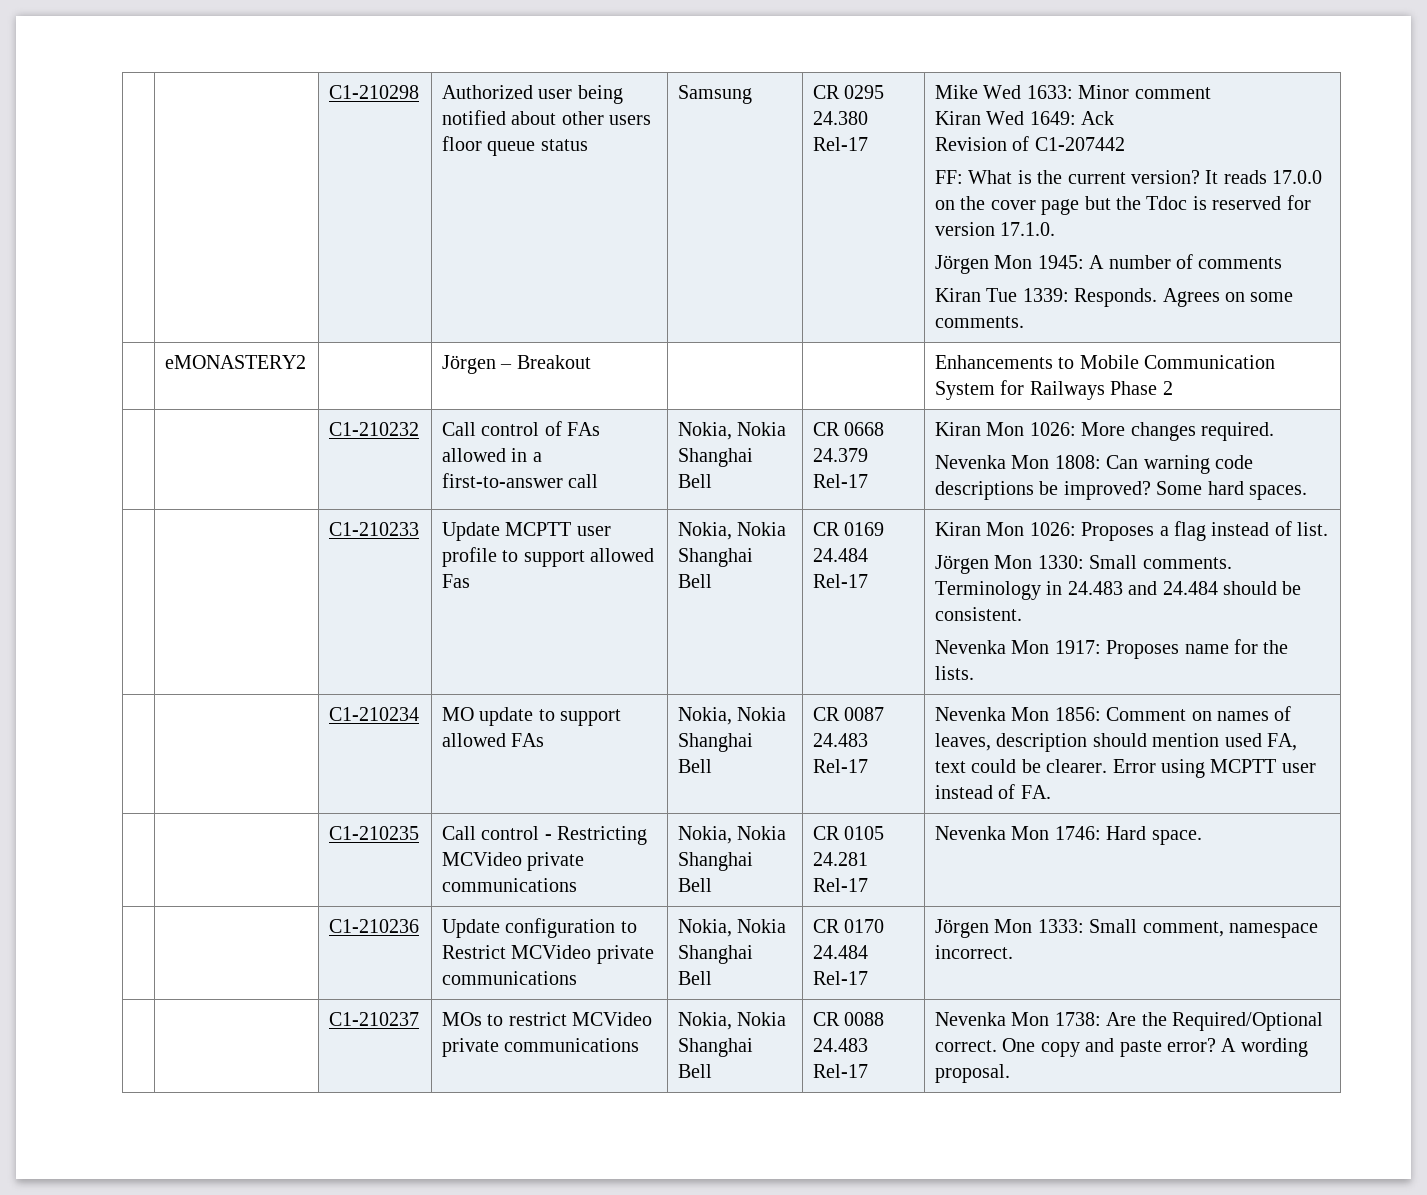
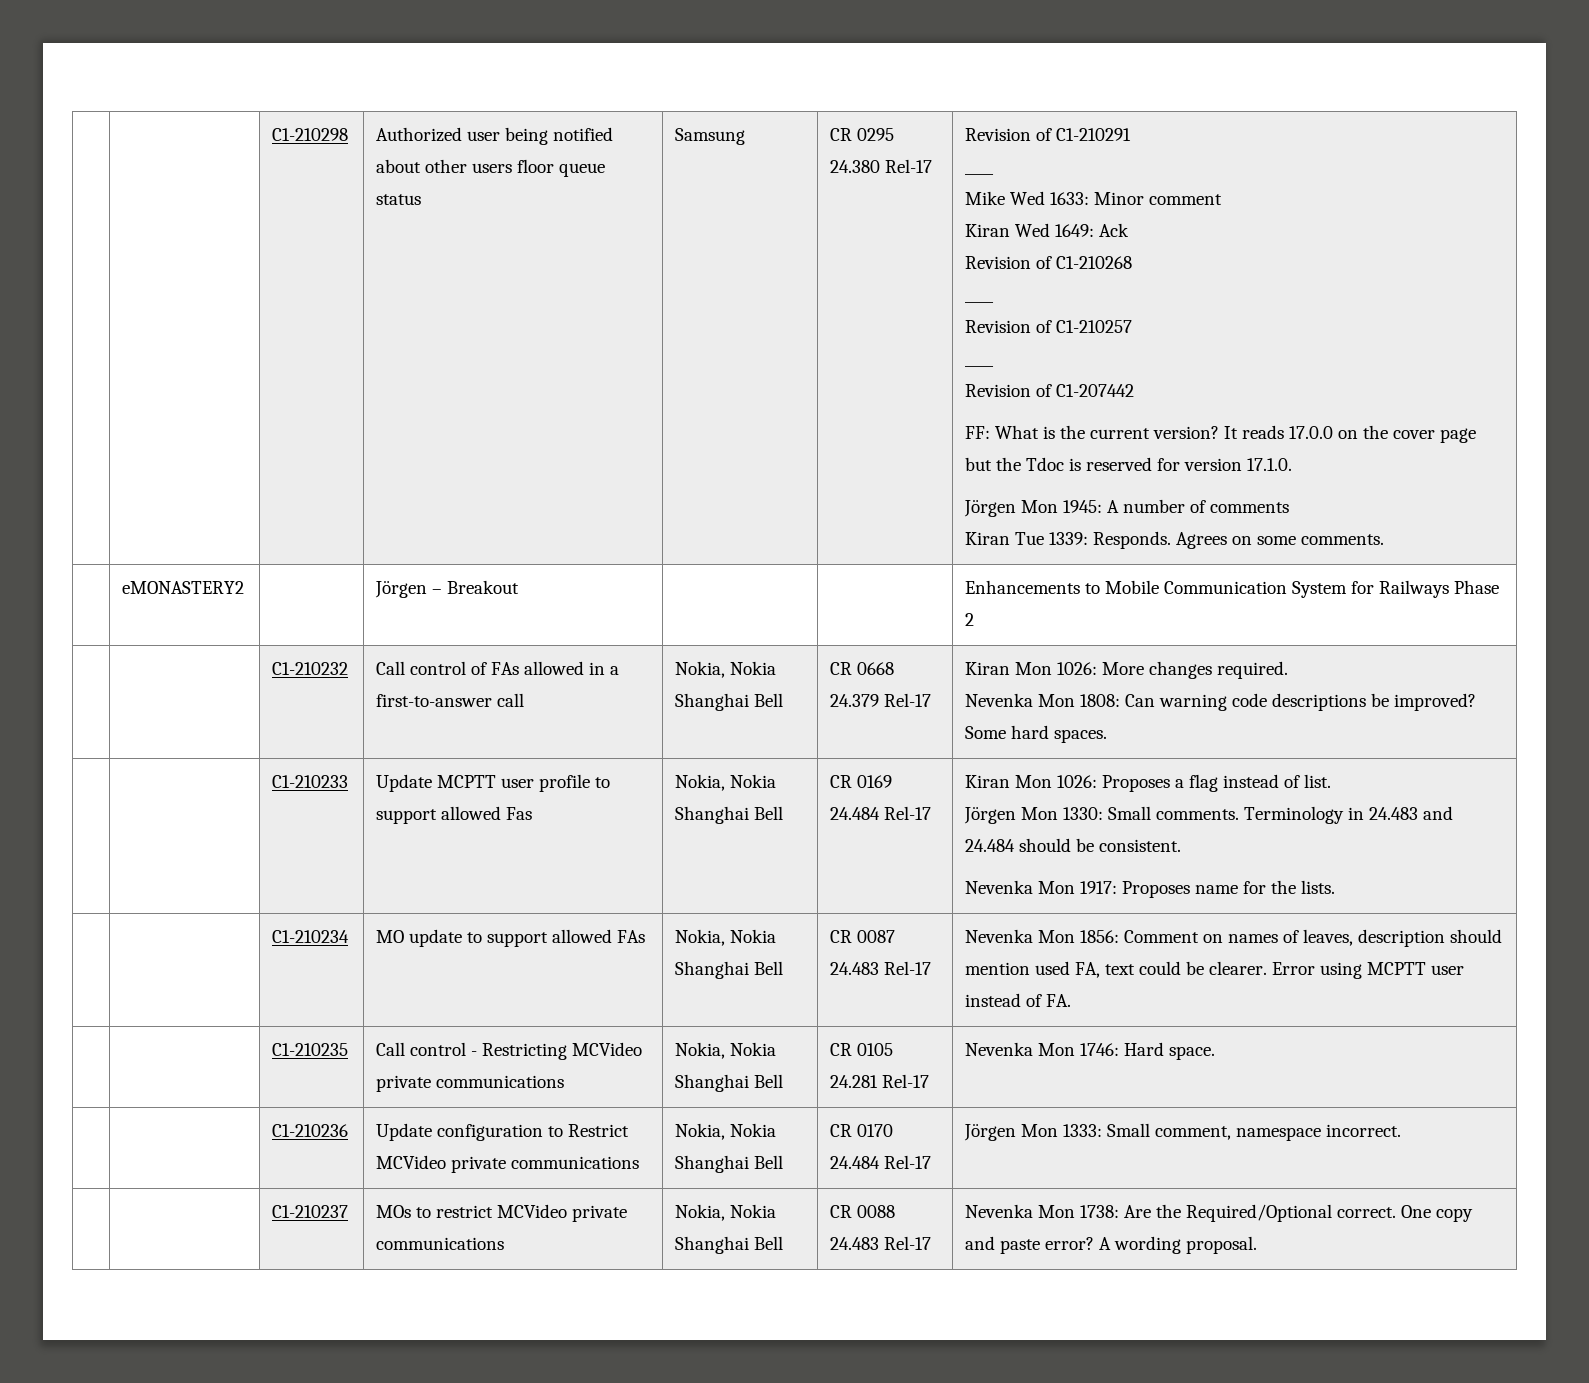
+ Revision of C1-210291
+ ____
+ Revision of C1-210268
+ ____
+ Revision of C1-210257
+ ____

